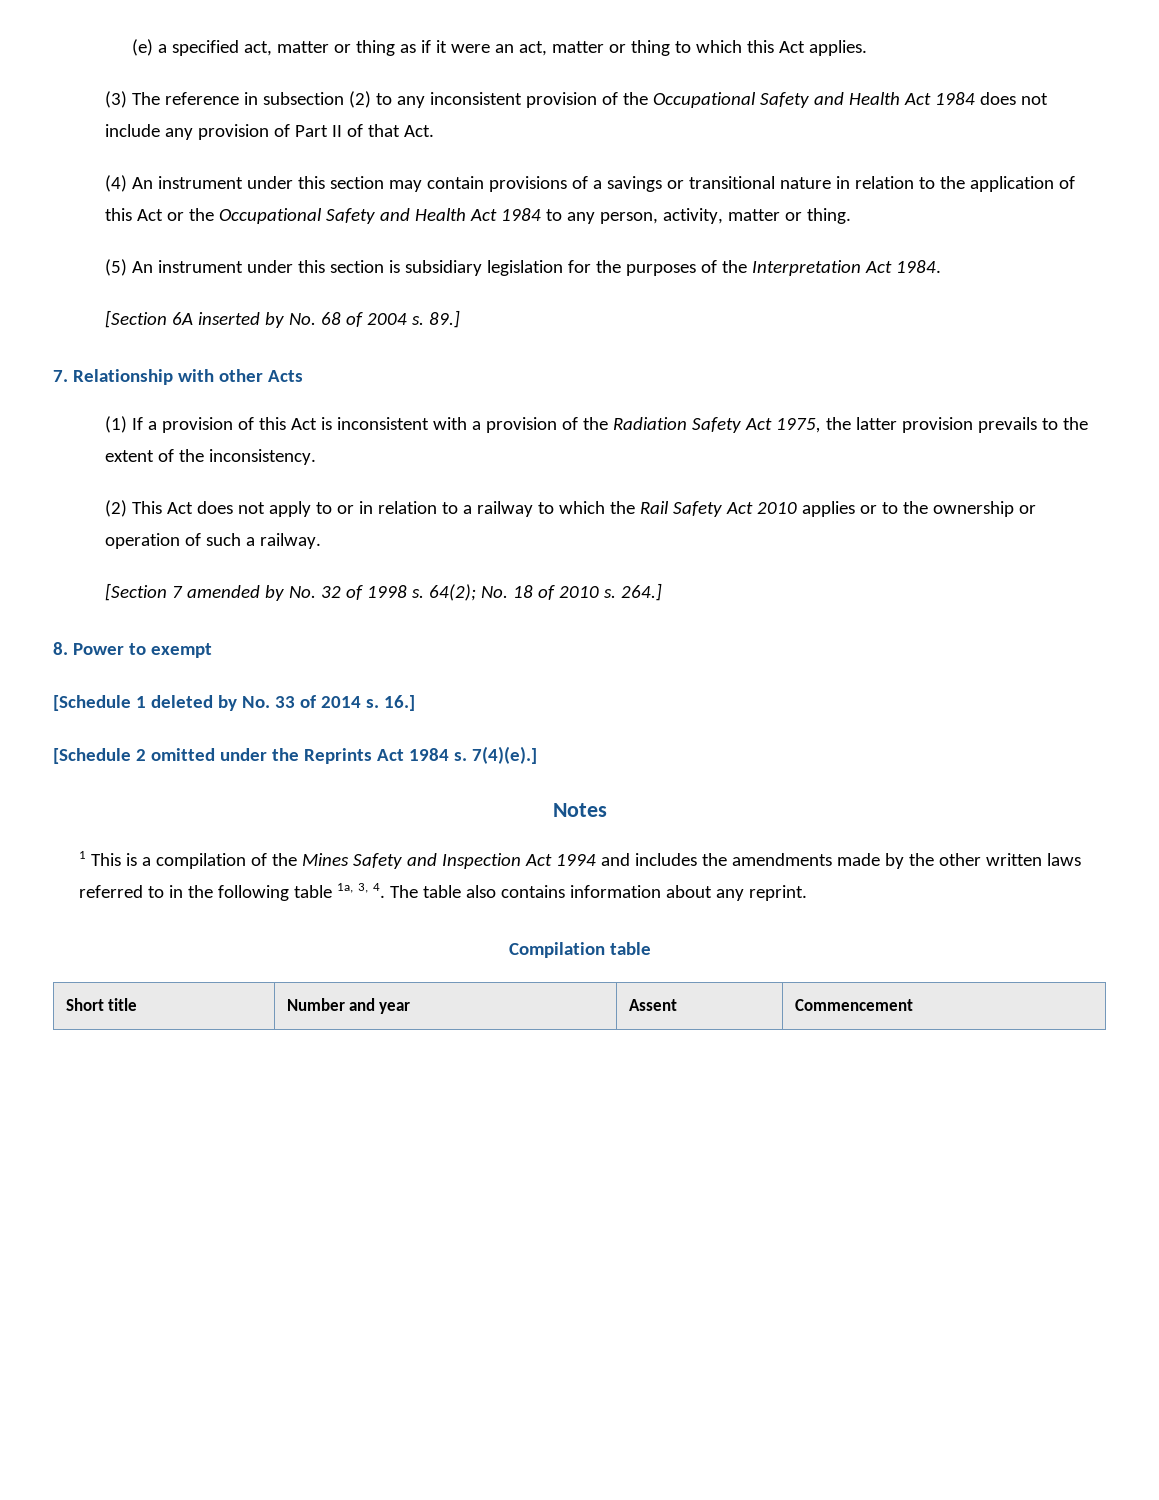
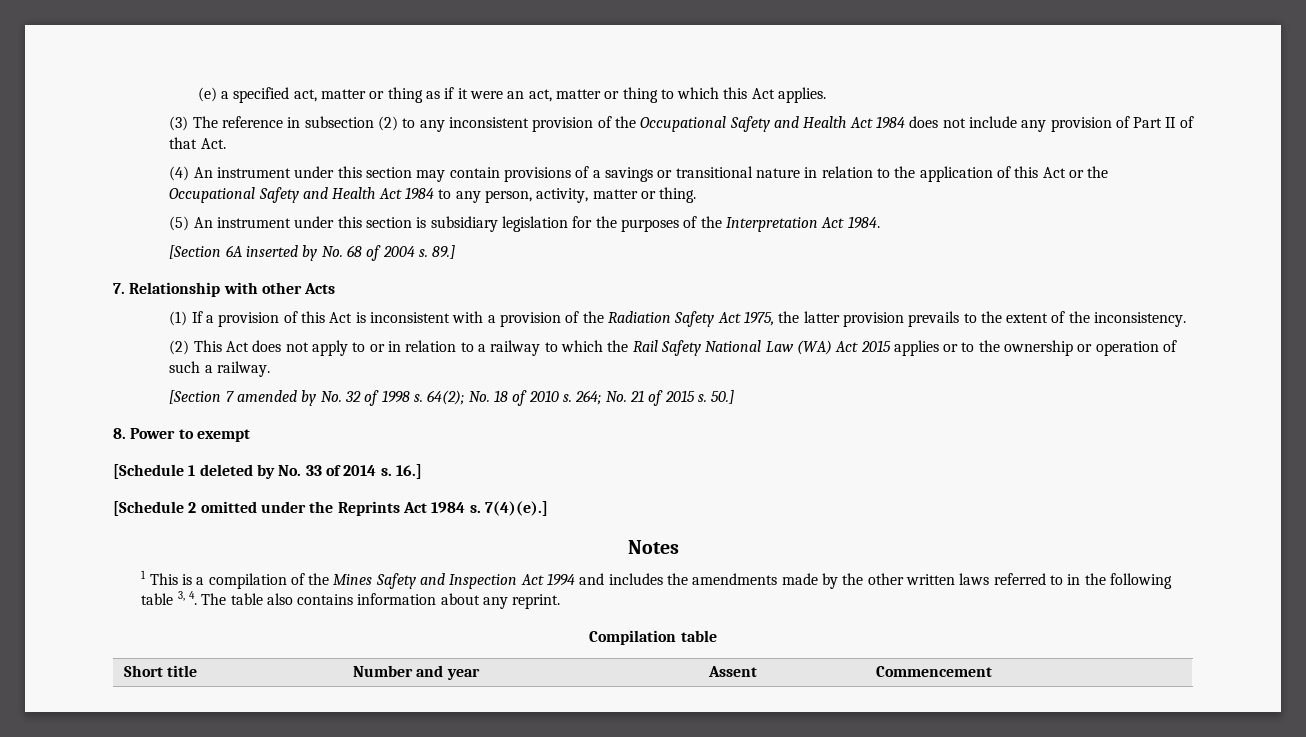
- (2) This Act does not apply to or in relation to a railway to which the Rail Safety Act 2010 applies or to the ownership or operation of such a railway.
+ (2) This Act does not apply to or in relation to a railway to which the Rail Safety National Law (WA) Act 2015 applies or to the ownership or operation of such a railway.
- 264.]
+ 264; No. 21 of 2015 s. 50.]
- 1 This is a compilation of the Mines Safety and Inspection Act 1994 and includes the amendments made by the other written laws referred to in the following table 1a, 3, 4. The table also contains information about any reprint.
+ 1 This is a compilation of the Mines Safety and Inspection Act 1994 and includes the amendments made by the other written laws referred to in the following table 3, 4. The table also contains information about any reprint.

